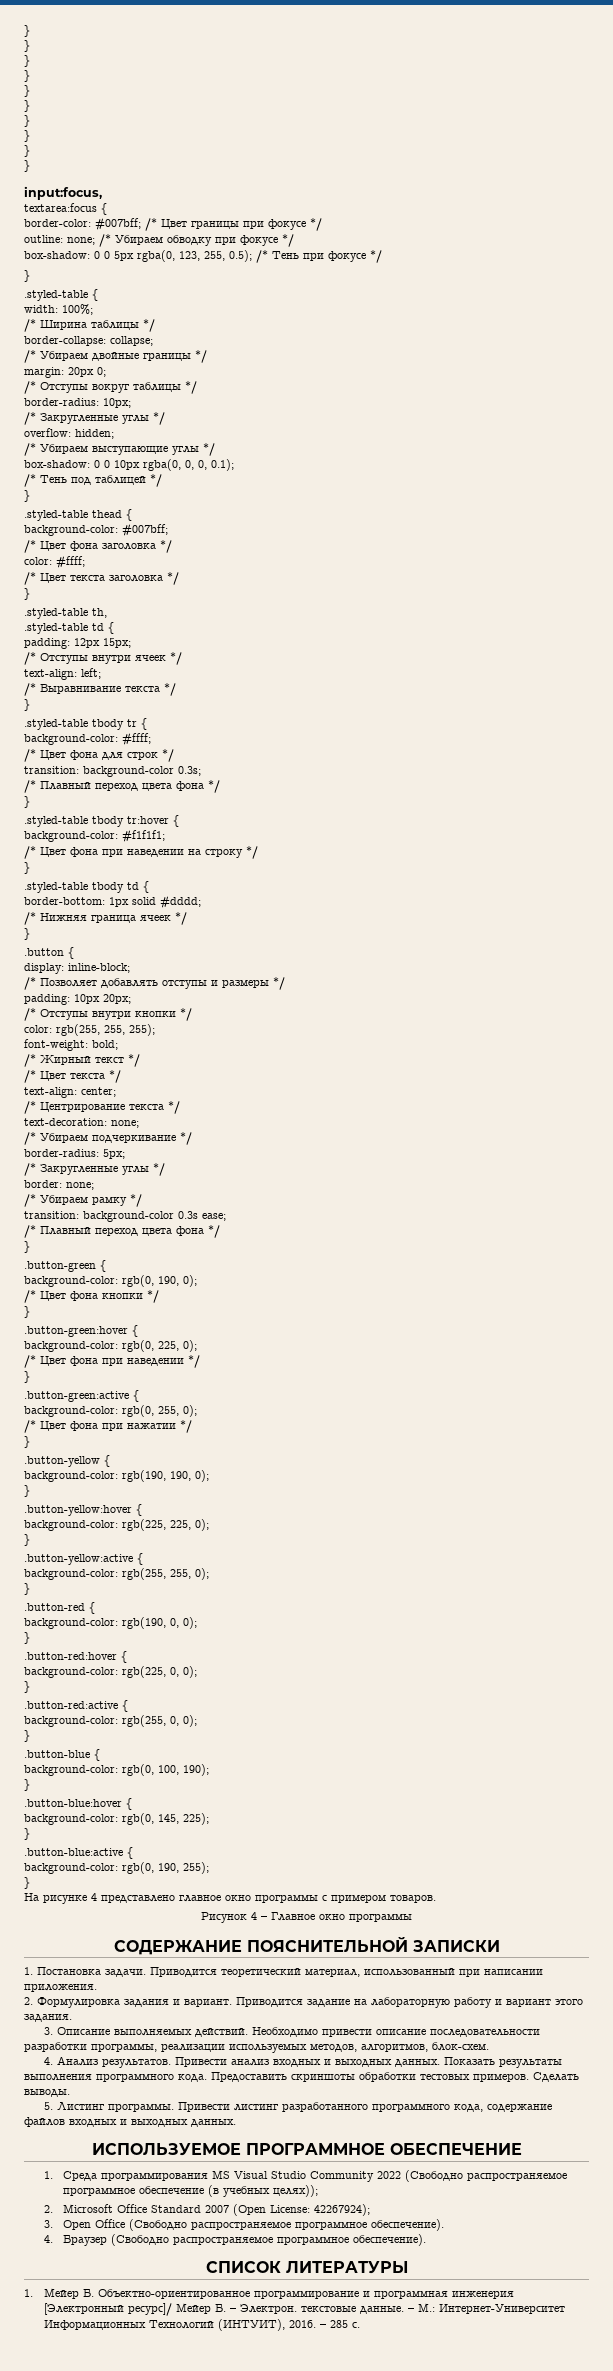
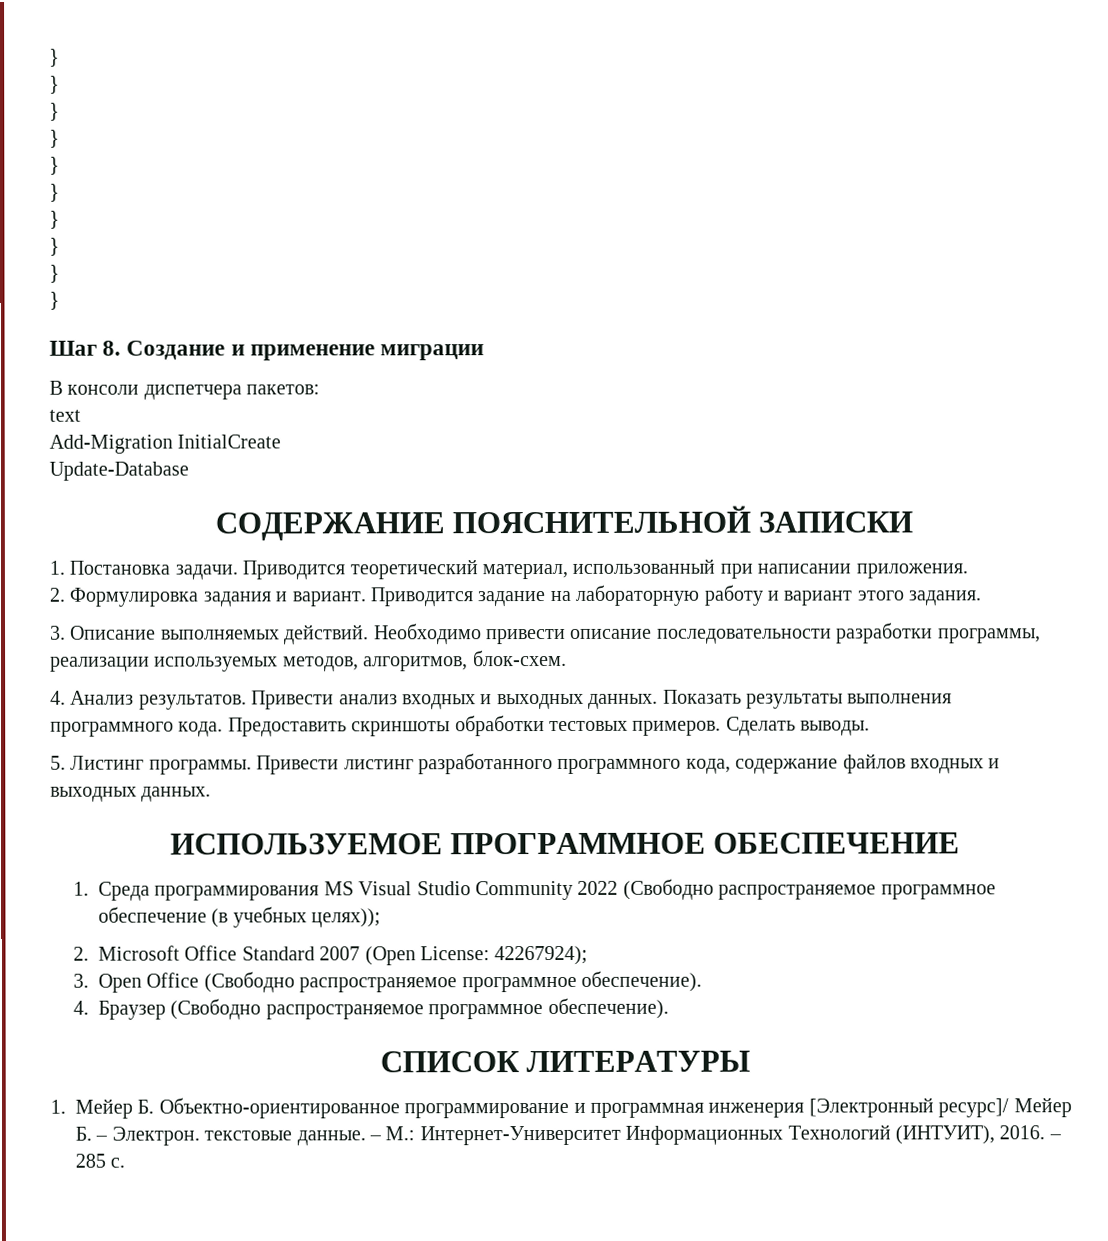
- input:focus,
- textarea:focus {
- border-color: #007bff; /* Цвет границы при фокусе */
- outline: none; /* Убираем обводку при фокусе */
- box-shadow: 0 0 5px rgba(0, 123, 255, 0.5); /* Тень при фокусе */
- }
- .styled-table {
- width: 100%;
- /* Ширина таблицы */
- border-collapse: collapse;
- /* Убираем двойные границы */
- margin: 20px 0;
- /* Отступы вокруг таблицы */
- border-radius: 10px;
- /* Закругленные углы */
- overflow: hidden;
- /* Убираем выступающие углы */
- box-shadow: 0 0 10px rgba(0, 0, 0, 0.1);
- /* Тень под таблицей */
- }
- .styled-table thead {
- background-color: #007bff;
- /* Цвет фона заголовка */
- color: #ffff;
- /* Цвет текста заголовка */
- }
- .styled-table th,
- .styled-table td {
- padding: 12px 15px;
- /* Отступы внутри ячеек */
- text-align: left;
- /* Выравнивание текста */
- }
- .styled-table tbody tr {
- background-color: #ffff;
- /* Цвет фона для строк */
- transition: background-color 0.3s;
- /* Плавный переход цвета фона */
- }
- .styled-table tbody tr:hover {
- background-color: #f1f1f1;
- /* Цвет фона при наведении на строку */
- }
- .styled-table tbody td {
- border-bottom: 1px solid #dddd;
- /* Нижняя граница ячеек */
- }
- .button {
- display: inline-block;
- /* Позволяет добавлять отступы и размеры */
- padding: 10px 20px;
- /* Отступы внутри кнопки */
- color: rgb(255, 255, 255);
- font-weight: bold;
- /* Жирный текст */
- /* Цвет текста */
- text-align: center;
- /* Центрирование текста */
- text-decoration: none;
- /* Убираем подчеркивание */
- border-radius: 5px;
- /* Закругленные углы */
- border: none;
- /* Убираем рамку */
- transition: background-color 0.3s ease;
- /* Плавный переход цвета фона */
- }
- .button-green {
- background-color: rgb(0, 190, 0);
- /* Цвет фона кнопки */
- }
- .button-green:hover {
- background-color: rgb(0, 225, 0);
- /* Цвет фона при наведении */
- }
- .button-green:active {
- background-color: rgb(0, 255, 0);
- /* Цвет фона при нажатии */
- }
- .button-yellow {
- background-color: rgb(190, 190, 0);
- }
- .button-yellow:hover {
- background-color: rgb(225, 225, 0);
- }
- .button-yellow:active {
- background-color: rgb(255, 255, 0);
- }
- .button-red {
- background-color: rgb(190, 0, 0);
- }
- .button-red:hover {
- background-color: rgb(225, 0, 0);
- }
- .button-red:active {
- background-color: rgb(255, 0, 0);
- }
- .button-blue {
- background-color: rgb(0, 100, 190);
- }
- .button-blue:hover {
- background-color: rgb(0, 145, 225);
- }
- .button-blue:active {
- background-color: rgb(0, 190, 255);
- }
- На рисунке 4 представлено главное окно программы с примером товаров.
- Рисунок 4 – Главное окно программы
+ Шаг 8. Создание и применение миграции
+ В консоли диспетчера пакетов:
+ text
+ Add-Migration InitialCreate
+ Update-Database

